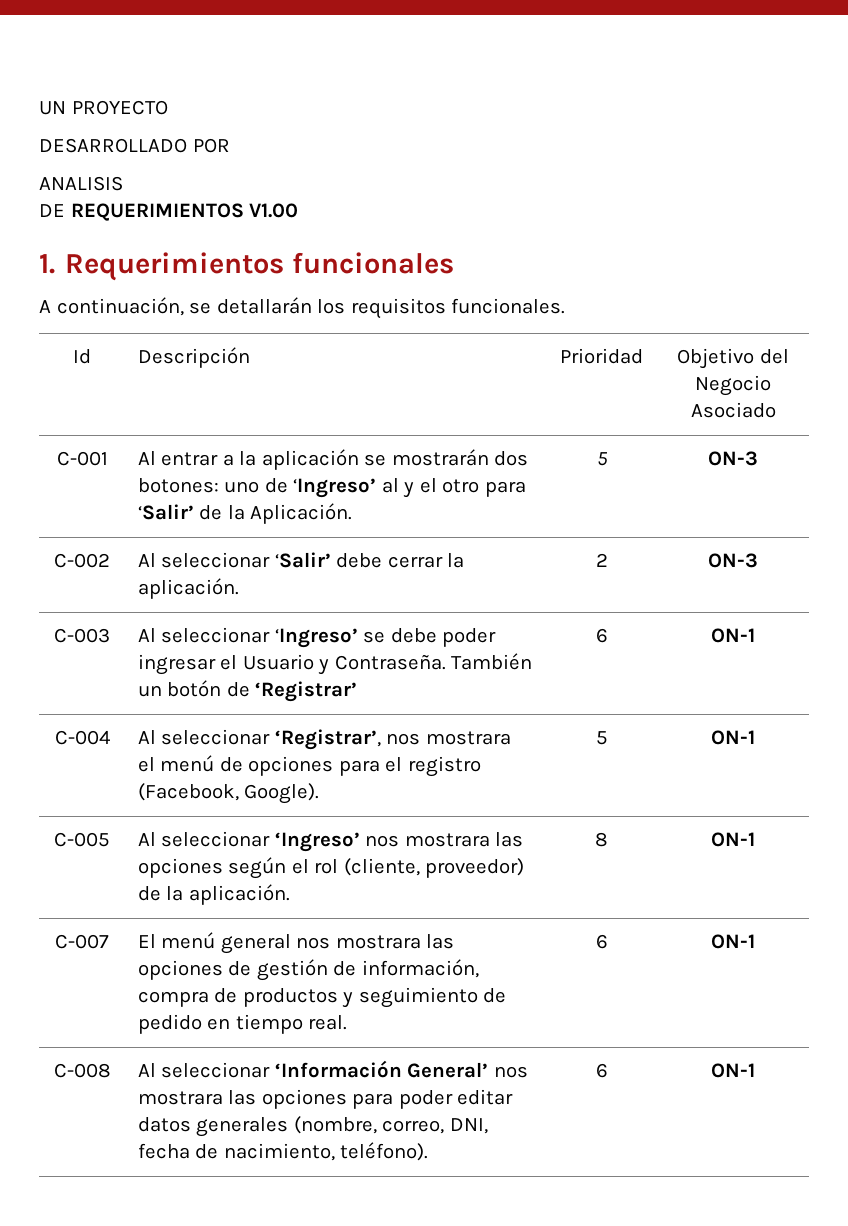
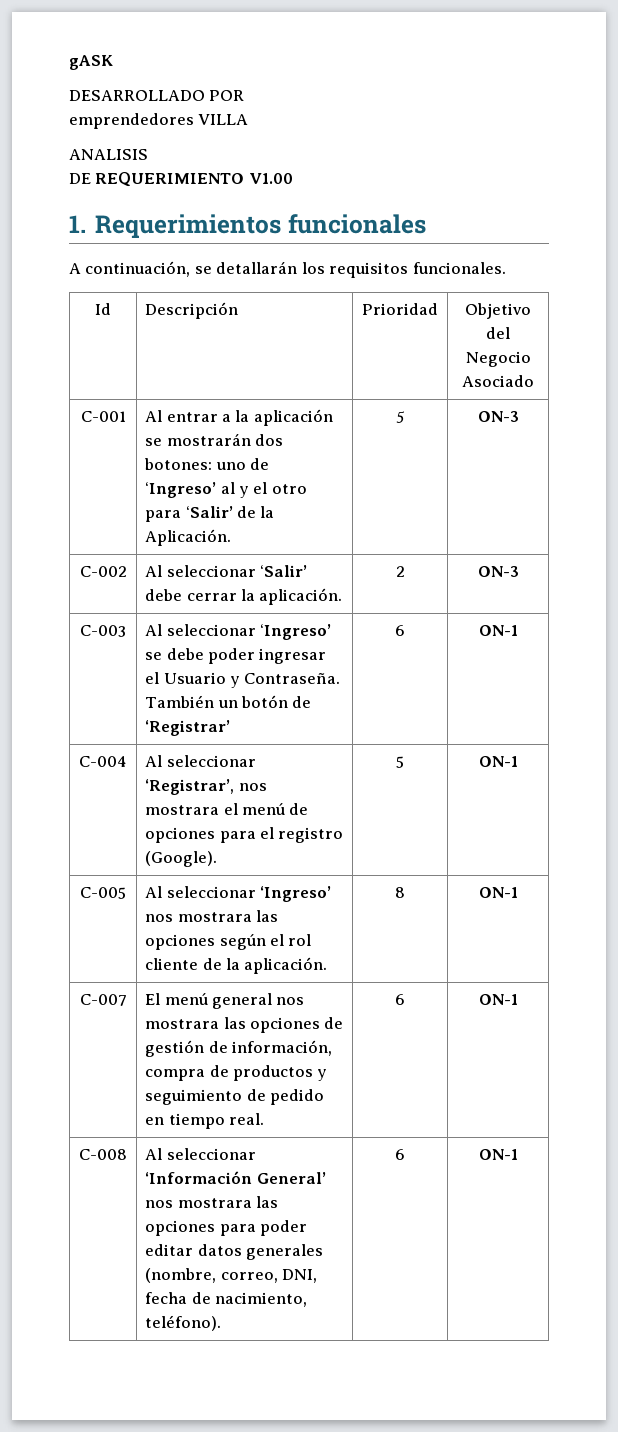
- UN PROYECTO
+ gASK
+ emprendedores VILLA
- DE REQUERIMIENTOS V1.00
+ DE REQUERIMIENTO V1.00
- C-004 | Al seleccionar ‘Registrar’, nos mostrara el menú de opciones para el registro (Facebook, Google). | 5 | ON-1
+ C-004 | Al seleccionar ‘Registrar’, nos mostrara el menú de opciones para el registro (Google). | 5 | ON-1
- C-005 | Al seleccionar ‘Ingreso’ nos mostrara las opciones según el rol (cliente, proveedor) de la aplicación. | 8 | ON-1
+ C-005 | Al seleccionar ‘Ingreso’ nos mostrara las opciones según el rol cliente de la aplicación. | 8 | ON-1

